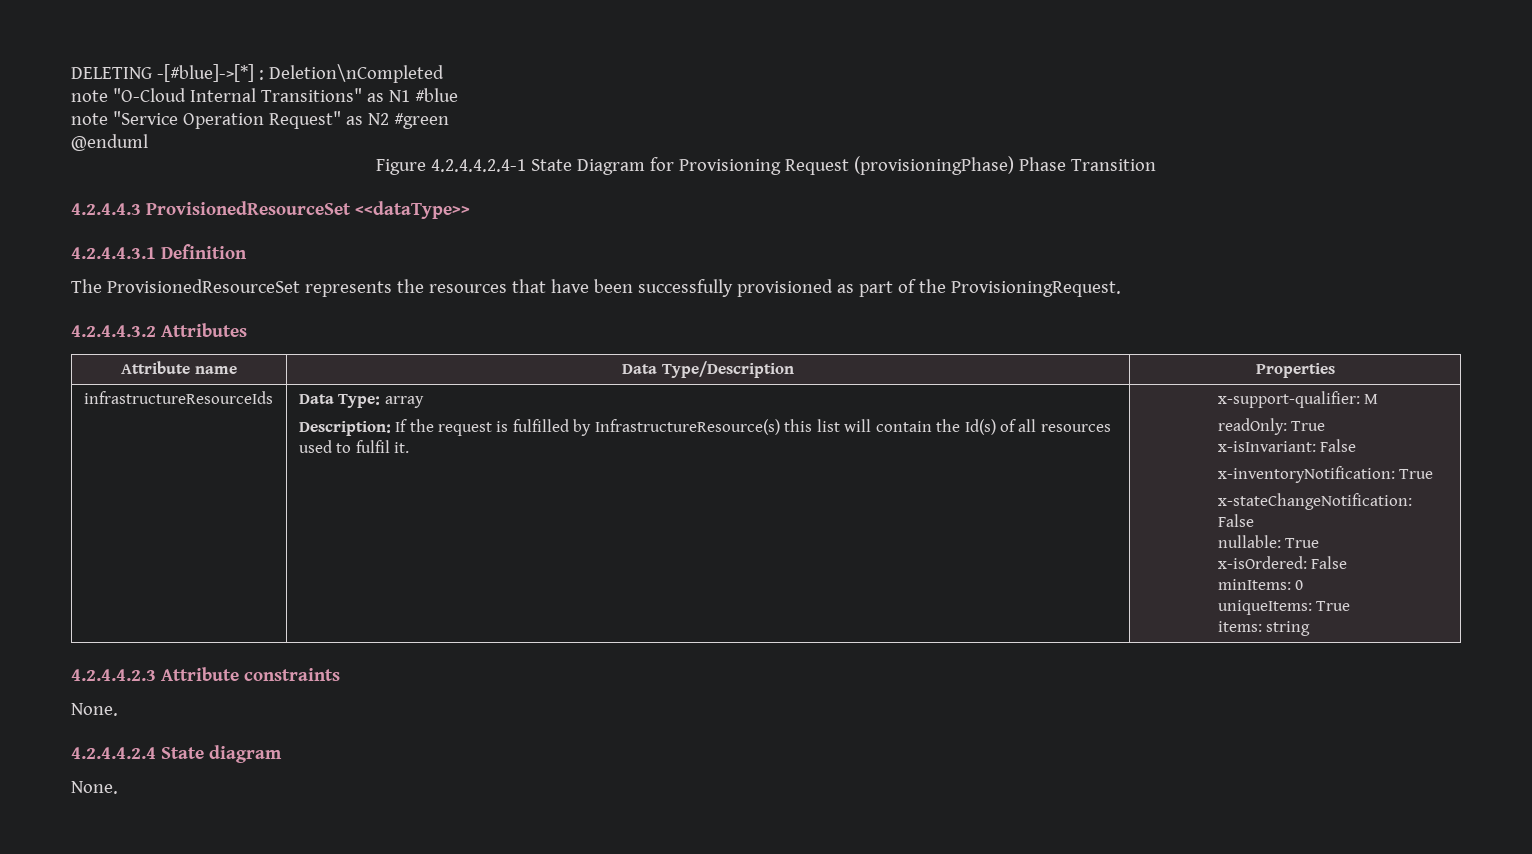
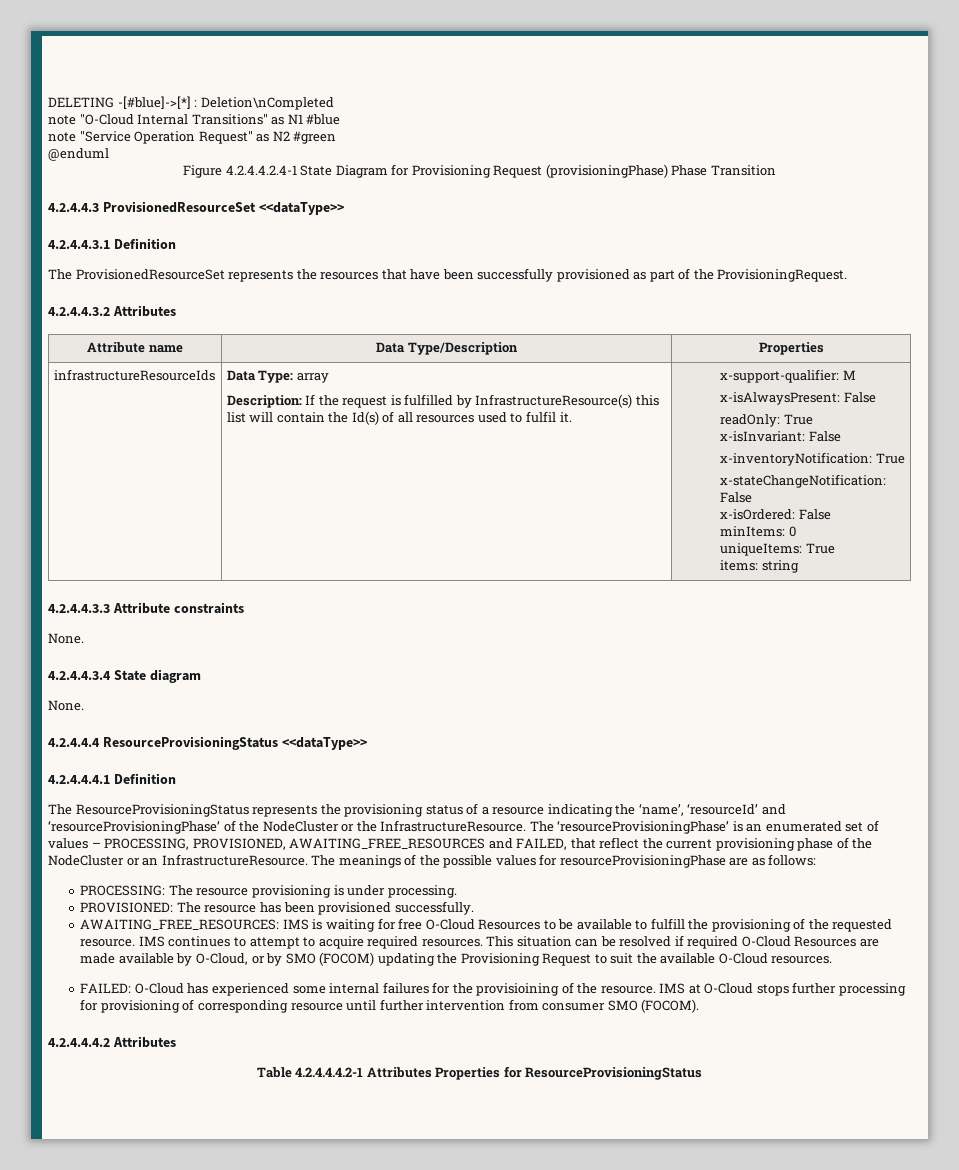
+ x-isAlwaysPresent: False
- nullable: True
- 4.2.4.4.2.3 Attribute constraints
+ 4.2.4.4.3.3 Attribute constraints
- 4.2.4.4.2.4 State diagram
+ 4.2.4.4.3.4 State diagram
+ 4.2.4.4.4 ResourceProvisioningStatus <<dataType>>
+ 4.2.4.4.4.1 Definition
+ The ResourceProvisioningStatus represents the provisioning status of a resource indicating the ‘name’, ‘resourceId’ and ‘resourceProvisioningPhase’ of the NodeCluster or the InfrastructureResource. The ‘resourceProvisioningPhase’ is an enumerated set of values – PROCESSING, PROVISIONED, AWAITING_FREE_RESOURCES and FAILED, that reflect the current provisioning phase of the NodeCluster or an InfrastructureResource. The meanings of the possible values for resourceProvisioningPhase are as follows:
+ PROCESSING: The resource provisioning is under processing.
+ PROVISIONED: The resource has been provisioned successfully.
+ AWAITING_FREE_RESOURCES: IMS is waiting for free O-Cloud Resources to be available to fulfill the provisioning of the requested resource. IMS continues to attempt to acquire required resources. This situation can be resolved if required O-Cloud Resources are made available by O-Cloud, or by SMO (FOCOM) updating the Provisioning Request to suit the available O-Cloud resources.
+ FAILED: O-Cloud has experienced some internal failures for the provisioining of the resource. IMS at O-Cloud stops further processing for provisioning of corresponding resource until further intervention from consumer SMO (FOCOM).
+ 4.2.4.4.4.2 Attributes
+ Table 4.2.4.4.4.2-1 Attributes Properties for ResourceProvisioningStatus

